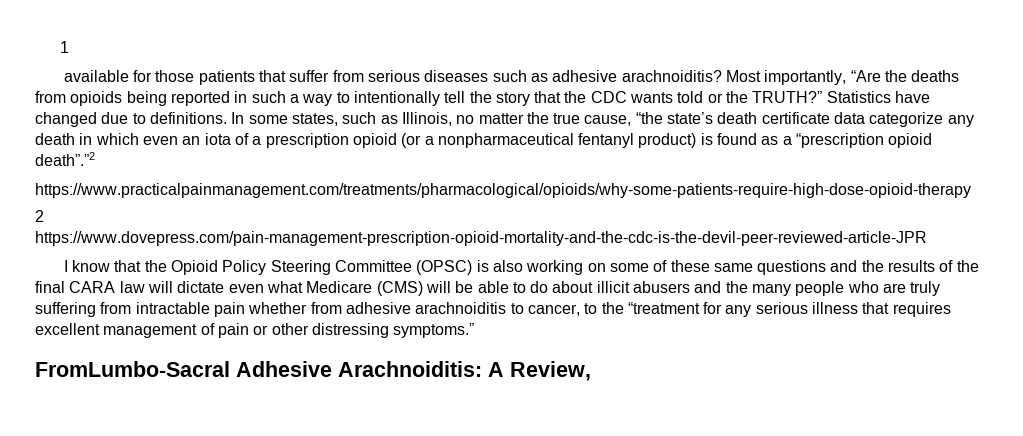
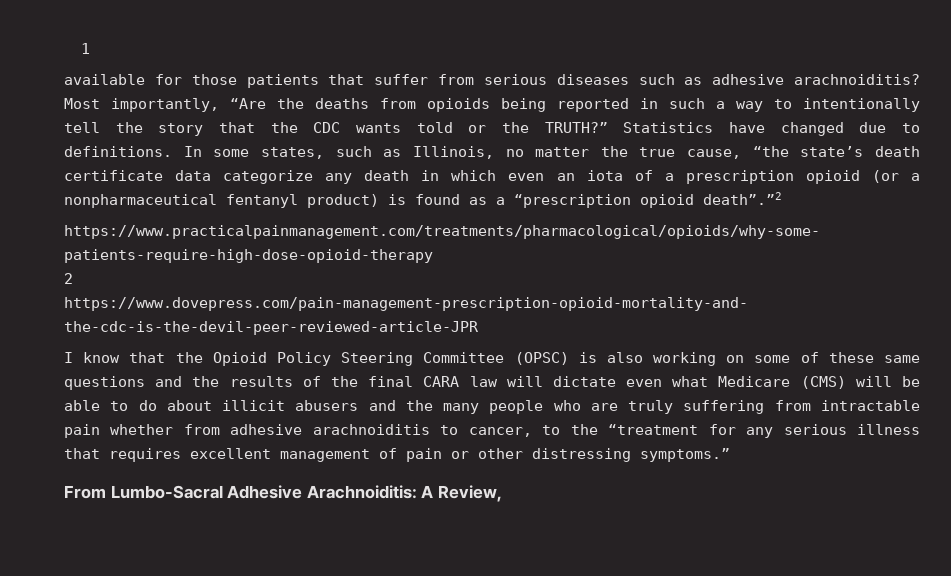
- https://www.practicalpainmanagement.com/treatments/pharmacological/opioids/why-some-patients-require-high-dose-opioid-therapy
+ https://www.practicalpainmanagement.com/treatments/pharmacological/opioids/why-some- patients-require-high-dose-opioid-therapy
- https://www.dovepress.com/pain-management-prescription-opioid-mortality-and-the-cdc-is-the-devil-peer-reviewed-article-JPR
+ https://www.dovepress.com/pain-management-prescription-opioid-mortality-and- the-cdc-is-the-devil-peer-reviewed-article-JPR
- FromLumbo-Sacral Adhesive Arachnoiditis: A Review,
+ From Lumbo-Sacral Adhesive Arachnoiditis: A Review,

